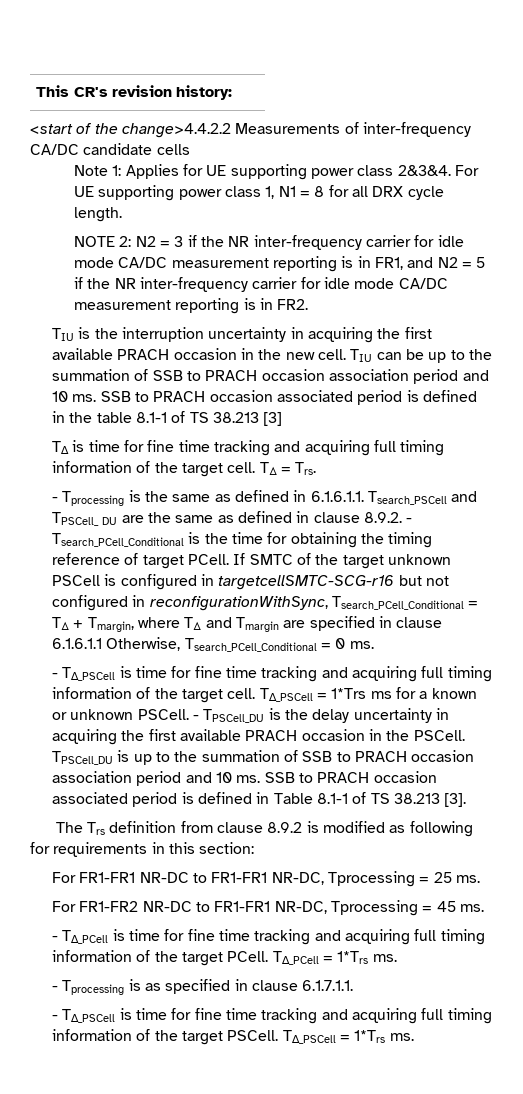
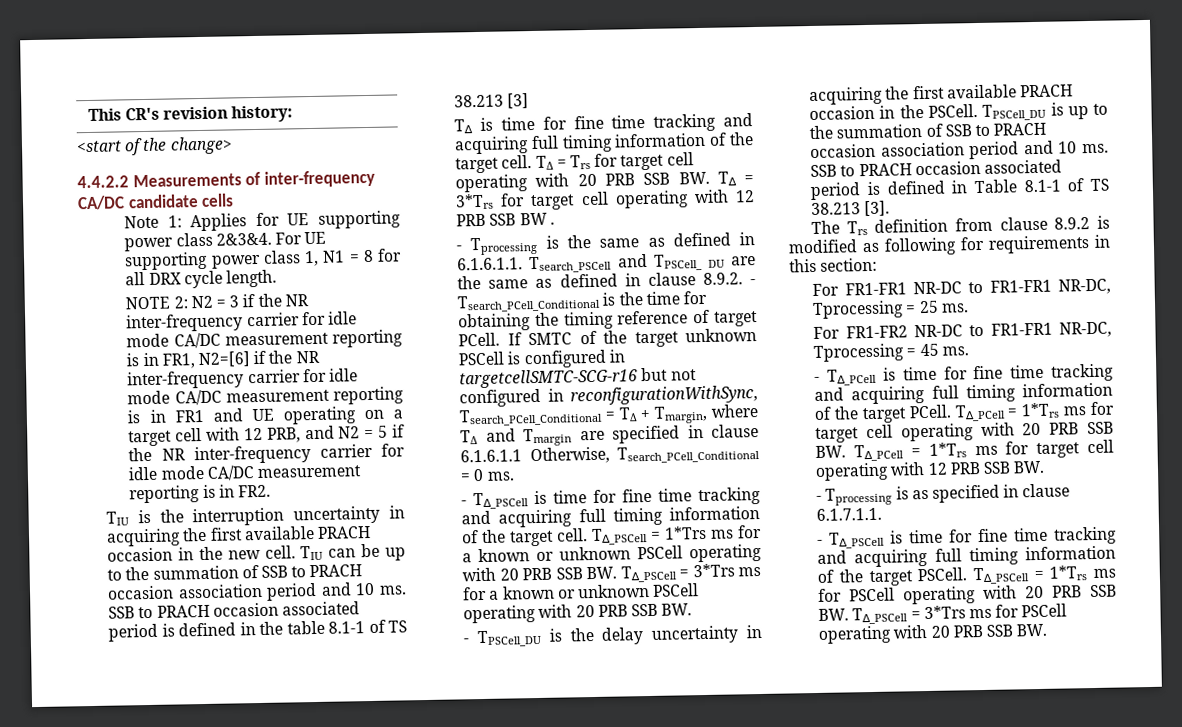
- <start of the change>4.4.2.2 Measurements of inter-frequency CA/DC candidate cells
+ <start of the change>
+ 4.4.2.2 Measurements of inter-frequency CA/DC candidate cells
- NOTE 2: N2 = 3 if the NR inter-frequency carrier for idle mode CA/DC measurement reporting is in FR1, and N2 = 5 if the NR inter-frequency carrier for idle mode CA/DC measurement reporting is in FR2.
+ NOTE 2: N2 = 3 if the NR inter-frequency carrier for idle mode CA/DC measurement reporting is in FR1, N2=[6] if the NR inter-frequency carrier for idle mode CA/DC measurement reporting is in FR1 and UE operating on a target cell with 12 PRB, and N2 = 5 if the NR inter-frequency carrier for idle mode CA/DC measurement reporting is in FR2.
- TΔ = Trs.
+ TΔ = Trs for target cell operating with 20 PRB SSB BW. T∆ = 3*Trs for target cell operating with 12 PRB SSB BW .
- T∆_PSCell = 1*Trs ms for a known or unknown PSCell. - TPSCell_DU is the delay uncertainty in acquiring the first available PRACH occasion in the PSCell.
+ T∆_PSCell = 1*Trs ms for a known or unknown PSCell operating with 20 PRB SSB BW. T∆_PSCell = 3*Trs ms for a known or unknown PSCell operating with 20 PRB SSB BW.
+ - TPSCell_DU is the delay uncertainty in acquiring the first available PRACH occasion in the PSCell.
- T∆_PCell = 1*Trs ms.
+ T∆_PCell = 1*Trs ms for target cell operating with 20 PRB SSB BW. T∆_PCell = 1*Trs ms for target cell operating with 12 PRB SSB BW.
- T∆_PSCell = 1*Trs ms.
+ T∆_PSCell = 1*Trs ms for PSCell operating with 20 PRB SSB BW. T∆_PSCell = 3*Trs ms for PSCell operating with 20 PRB SSB BW.

